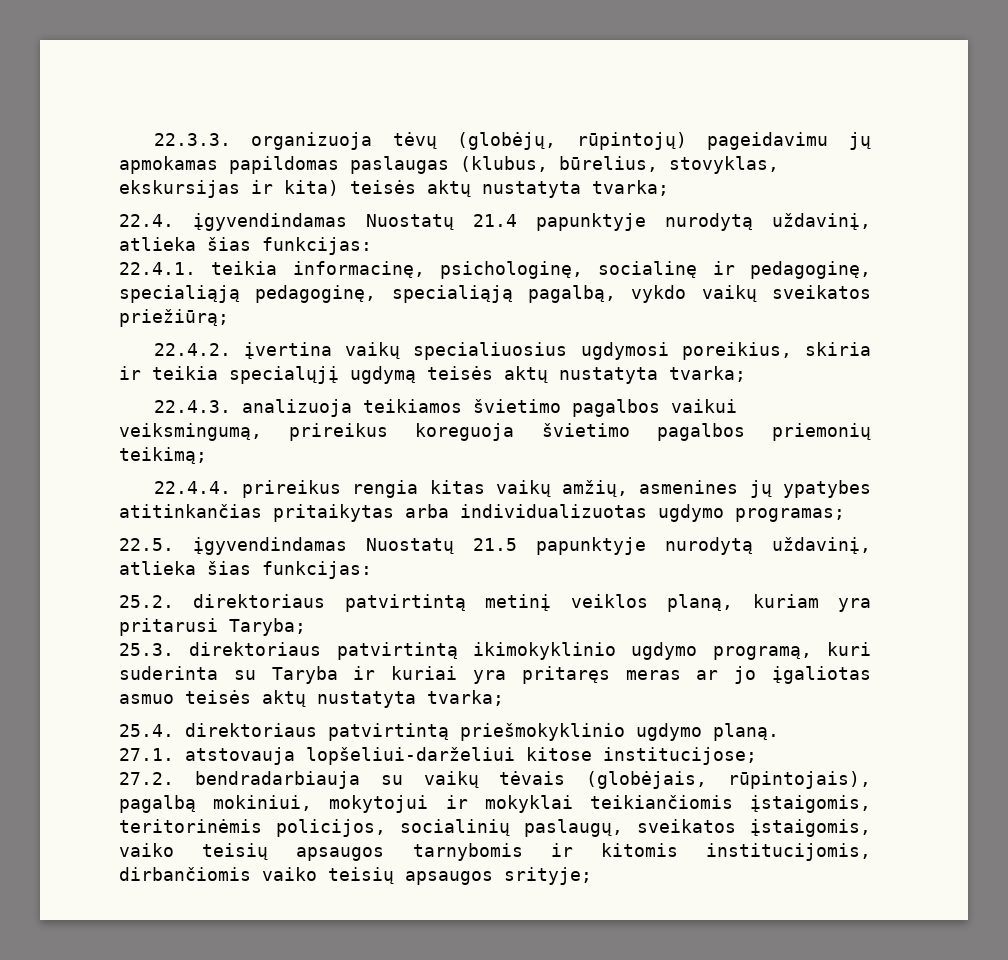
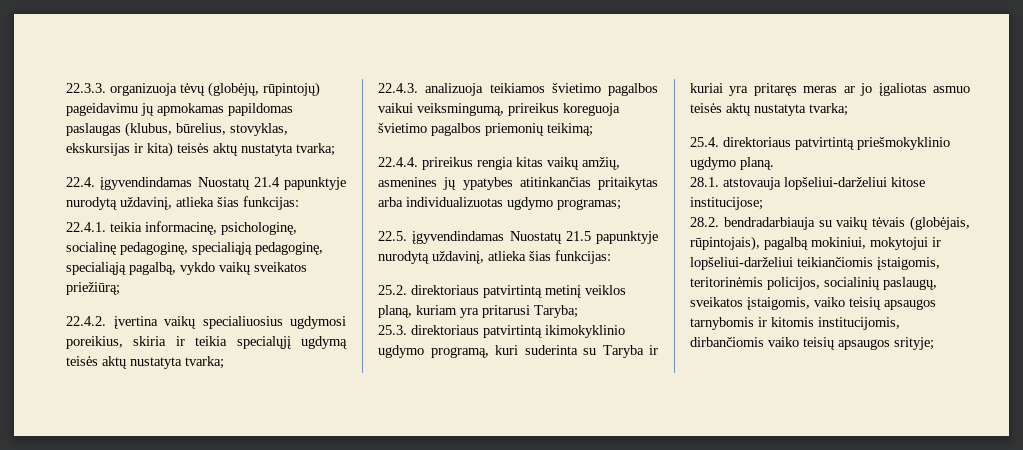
- 22.4.1. teikia informacinę, psichologinę, socialinę ir pedagoginę, specialiąją pedagoginę, specialiąją pagalbą, vykdo vaikų sveikatos priežiūrą;
+ 22.4.1. teikia informacinę, psichologinę, socialinę pedagoginę, specialiąją pedagoginę, specialiąją pagalbą, vykdo vaikų sveikatos priežiūrą;
- 27.1. atstovauja lopšeliui-darželiui kitose institucijose;
+ 28.1. atstovauja lopšeliui-darželiui kitose institucijose;
- 27.2. bendradarbiauja su vaikų tėvais (globėjais, rūpintojais), pagalbą mokiniui, mokytojui ir mokyklai teikiančiomis įstaigomis, teritorinėmis policijos, socialinių paslaugų, sveikatos įstaigomis, vaiko teisių apsaugos tarnybomis ir kitomis institucijomis, dirbančiomis vaiko teisių apsaugos srityje;
+ 28.2. bendradarbiauja su vaikų tėvais (globėjais, rūpintojais), pagalbą mokiniui, mokytojui ir lopšeliui-darželiui teikiančiomis įstaigomis, teritorinėmis policijos, socialinių paslaugų, sveikatos įstaigomis, vaiko teisių apsaugos tarnybomis ir kitomis institucijomis, dirbančiomis vaiko teisių apsaugos srityje;

